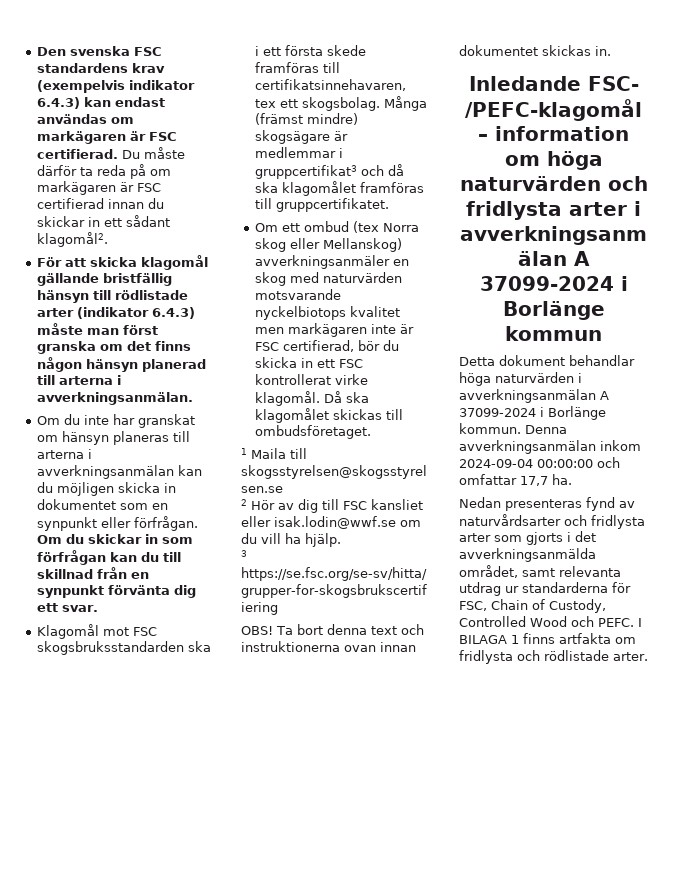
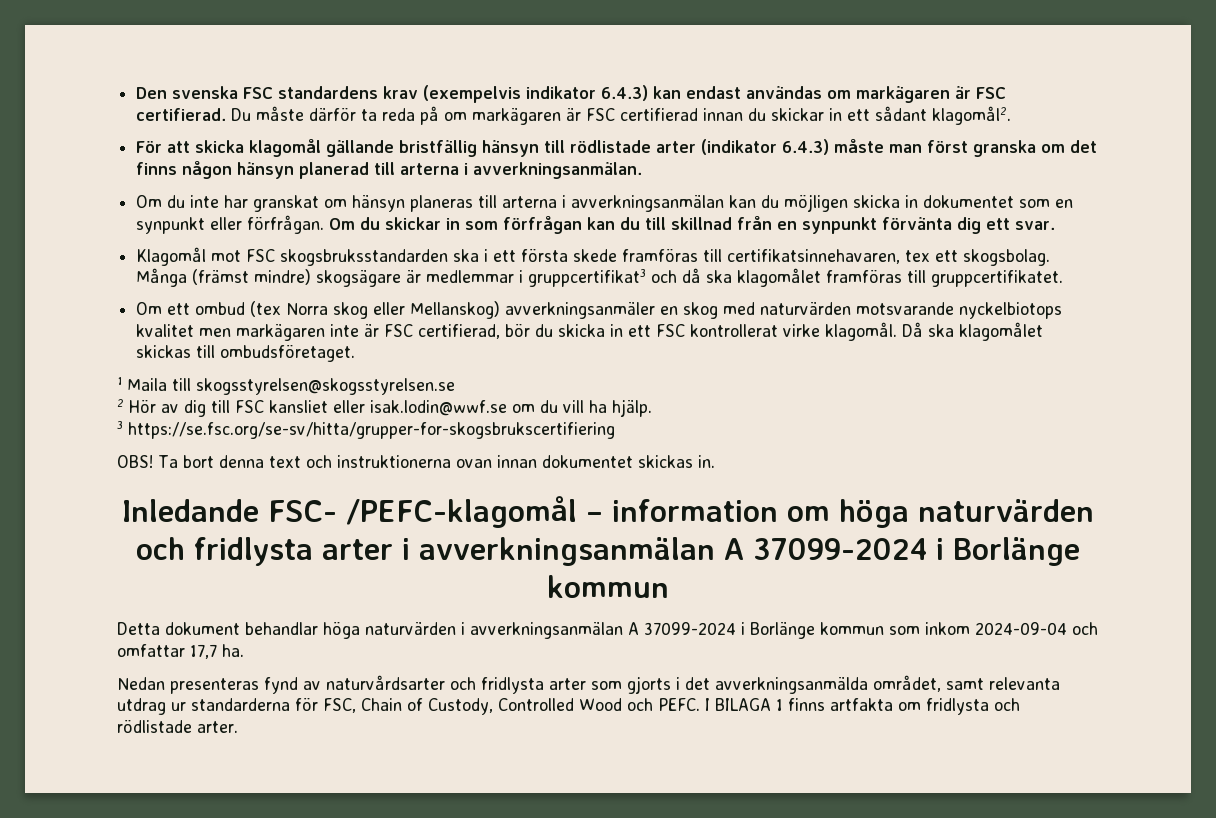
- Detta dokument behandlar höga naturvärden i avverkningsanmälan A 37099-2024 i Borlänge kommun. Denna avverkningsanmälan inkom 2024-09-04 00:00:00 och omfattar 17,7 ha.
+ Detta dokument behandlar höga naturvärden i avverkningsanmälan A 37099-2024 i Borlänge kommun som inkom 2024-09-04 och omfattar 17,7 ha.

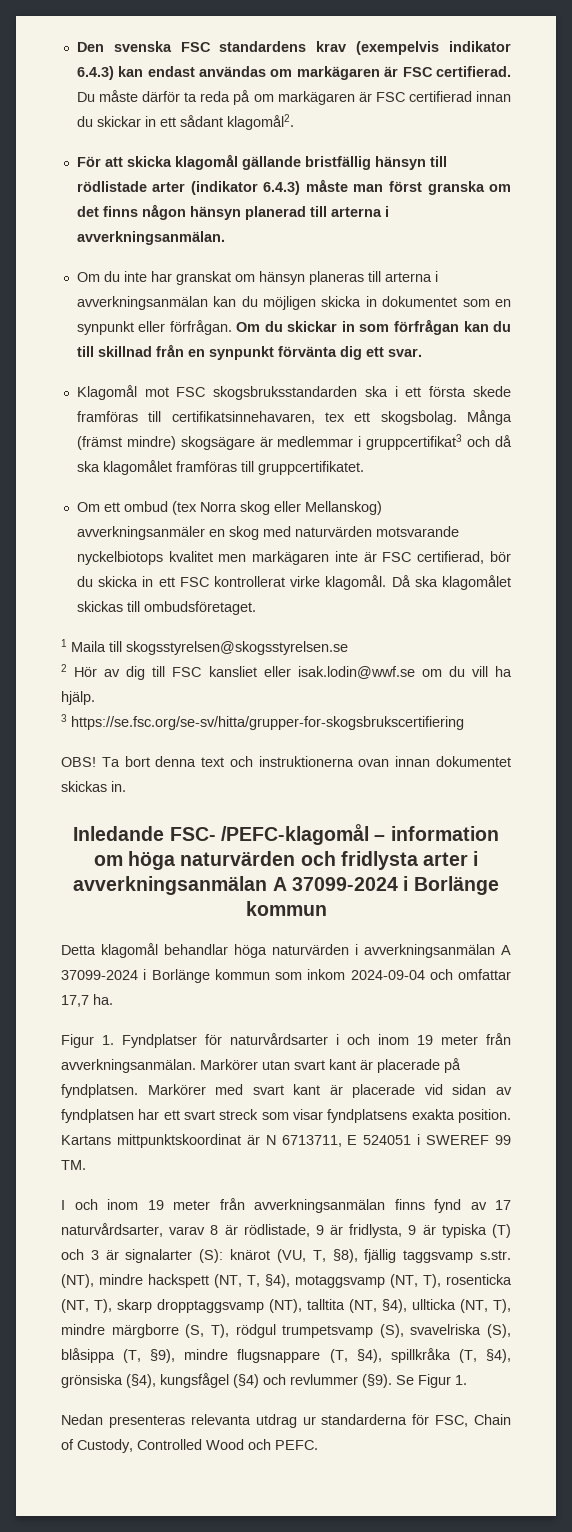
- Detta dokument behandlar höga naturvärden i avverkningsanmälan A 37099-2024 i Borlänge kommun som inkom 2024-09-04 och omfattar 17,7 ha.
+ Detta klagomål behandlar höga naturvärden i avverkningsanmälan A 37099-2024 i Borlänge kommun som inkom 2024-09-04 och omfattar 17,7 ha.
- Nedan presenteras fynd av naturvårdsarter och fridlysta arter som gjorts i det avverkningsanmälda området, samt relevanta utdrag ur standarderna för FSC, Chain of Custody, Controlled Wood och PEFC. I BILAGA 1 finns artfakta om fridlysta och rödlistade arter.
+ Figur 1. Fyndplatser för naturvårdsarter i och inom 19 meter från avverkningsanmälan. Markörer utan svart kant är placerade på fyndplatsen. Markörer med svart kant är placerade vid sidan av fyndplatsen har ett svart streck som visar fyndplatsens exakta position. Kartans mittpunktskoordinat är N 6713711, E 524051 i SWEREF 99 TM.
+ I och inom 19 meter från avverkningsanmälan finns fynd av 17 naturvårdsarter, varav 8 är rödlistade, 9 är fridlysta, 9 är typiska (T) och 3 är signalarter (S): knärot (VU, T, §8), fjällig taggsvamp s.str. (NT), mindre hackspett (NT, T, §4), motaggsvamp (NT, T), rosenticka (NT, T), skarp dropptaggsvamp (NT), talltita (NT, §4), ullticka (NT, T), mindre märgborre (S, T), rödgul trumpetsvamp (S), svavelriska (S), blåsippa (T, §9), mindre flugsnappare (T, §4), spillkråka (T, §4), grönsiska (§4), kungsfågel (§4) och revlummer (§9). Se Figur 1.
+ Nedan presenteras relevanta utdrag ur standarderna för FSC, Chain of Custody, Controlled Wood och PEFC.

